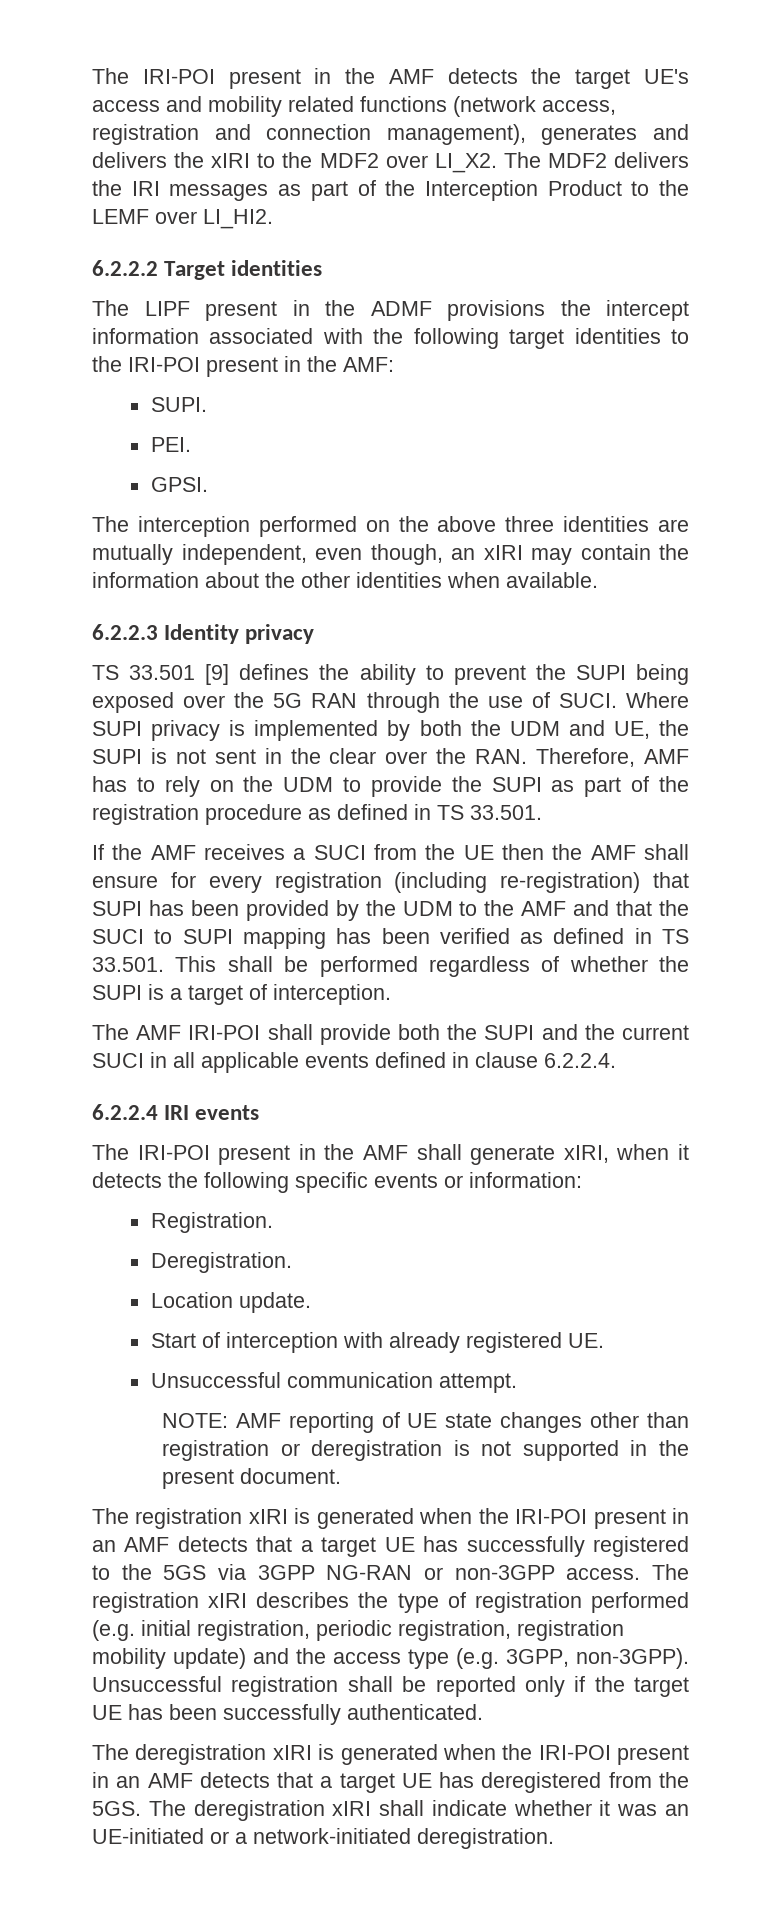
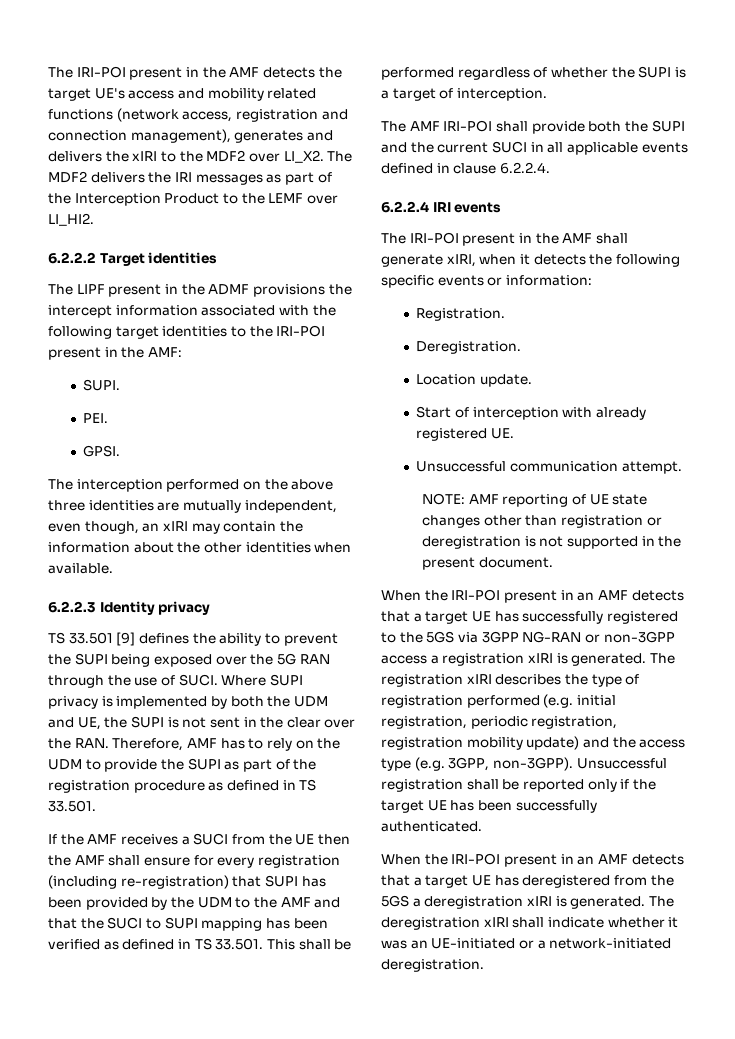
- The registration xIRI is generated when the IRI-POI present in an AMF detects that a target UE has successfully registered to the 5GS via 3GPP NG-RAN or non-3GPP access.
+ When the IRI-POI present in an AMF detects that a target UE has successfully registered to the 5GS via 3GPP NG-RAN or non-3GPP access a registration xIRI is generated.
- The deregistration xIRI is generated when the IRI-POI present in an AMF detects that a target UE has deregistered from the 5GS.
+ When the IRI-POI present in an AMF detects that a target UE has deregistered from the 5GS a deregistration xIRI is generated.

